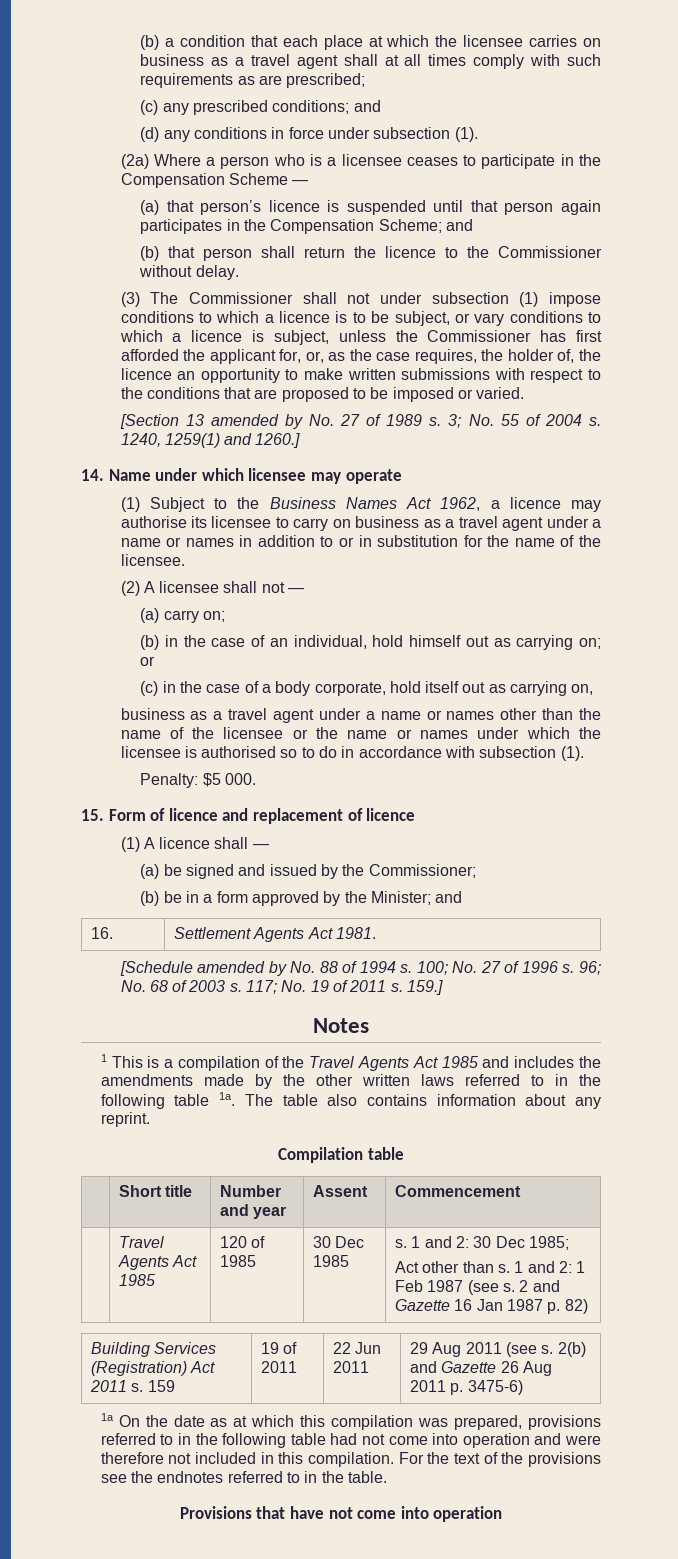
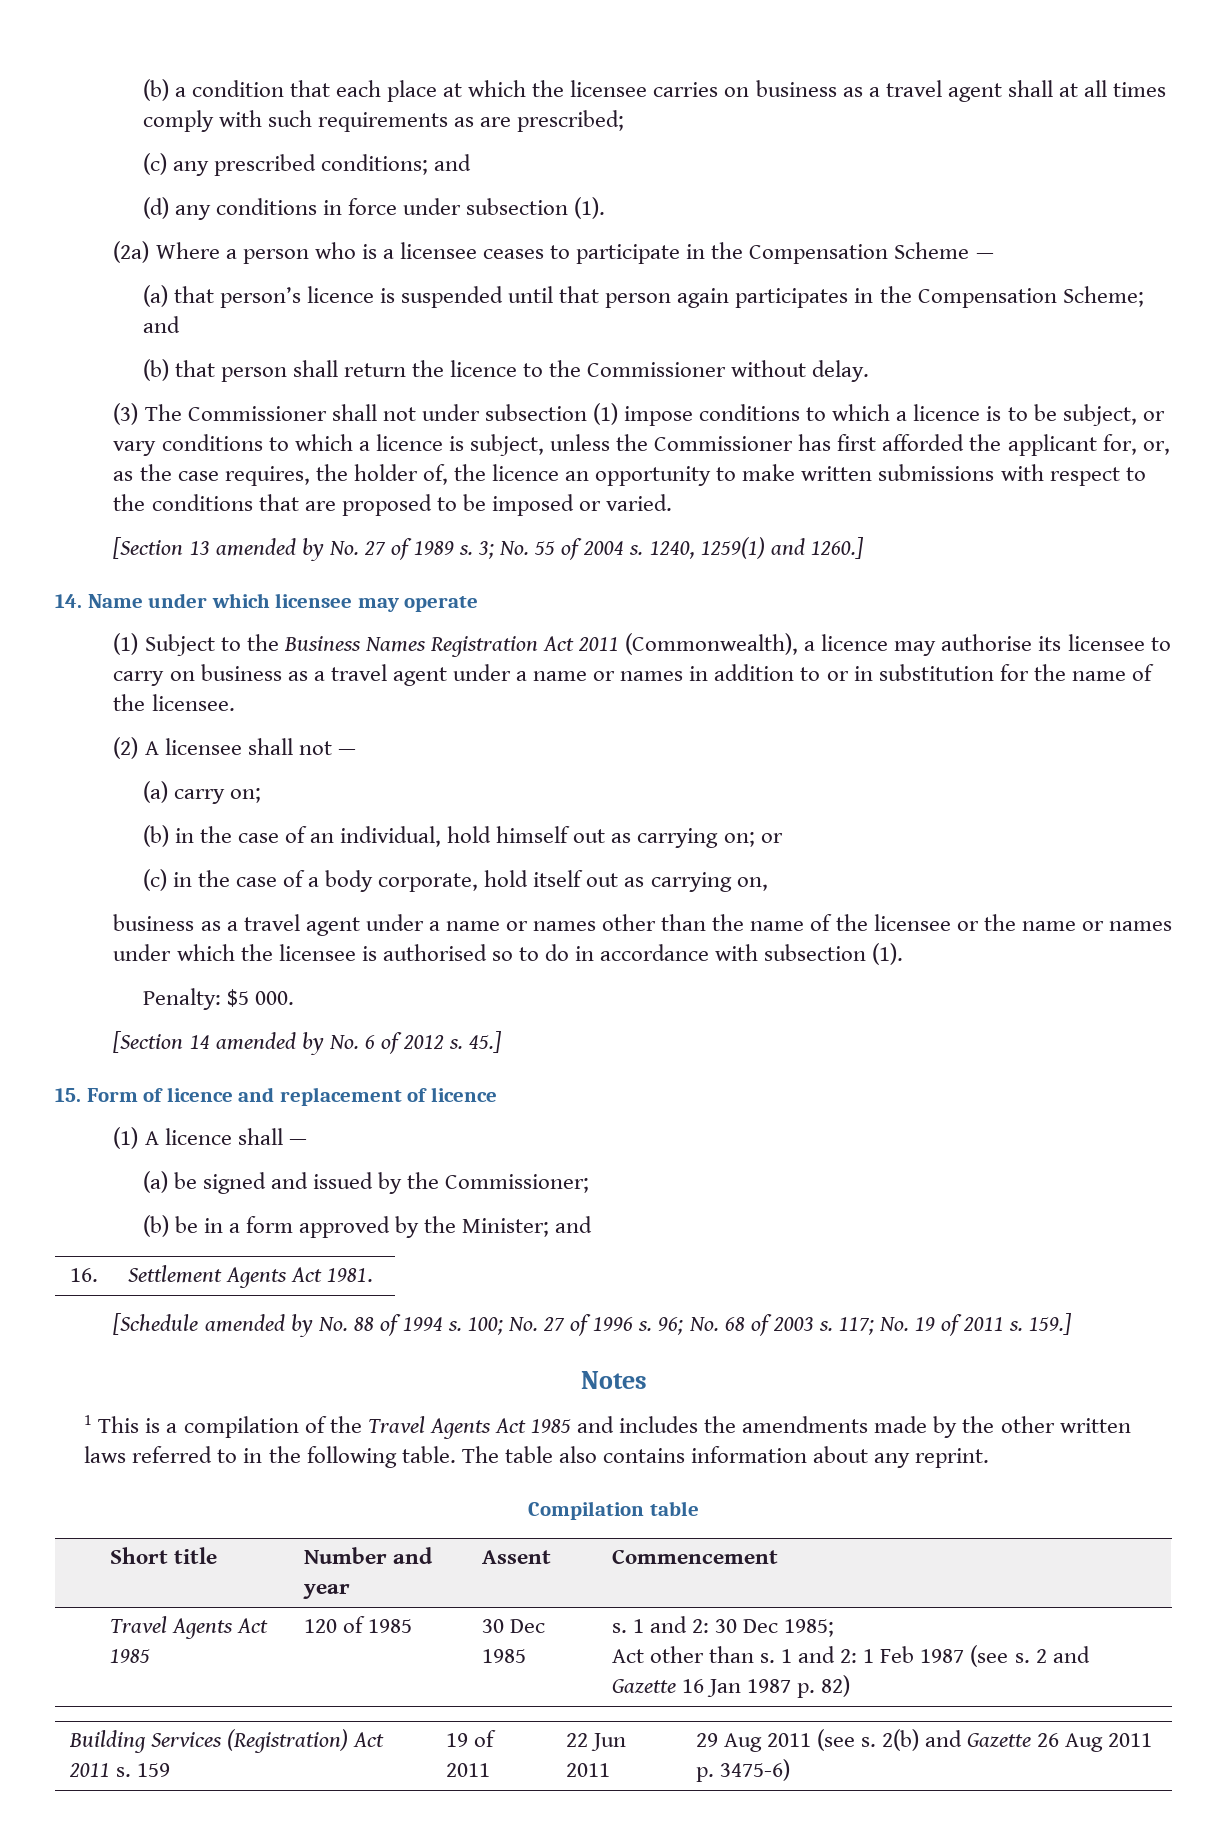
- (1) Subject to the Business Names Act 1962, a licence may authorise its licensee to carry on business as a travel agent under a name or names in addition to or in substitution for the name of the licensee.
+ (1) Subject to the Business Names Registration Act 2011 (Commonwealth), a licence may authorise its licensee to carry on business as a travel agent under a name or names in addition to or in substitution for the name of the licensee.
+ [Section 14 amended by No. 6 of 2012 s. 45.]
- 1 This is a compilation of the Travel Agents Act 1985 and includes the amendments made by the other written laws referred to in the following table 1a.
+ 1 This is a compilation of the Travel Agents Act 1985 and includes the amendments made by the other written laws referred to in the following table.
- 1a On the date as at which this compilation was prepared, provisions referred to in the following table had not come into operation and were therefore not included in this compilation. For the text of the provisions see the endnotes referred to in the table.
- Provisions that have not come into operation

